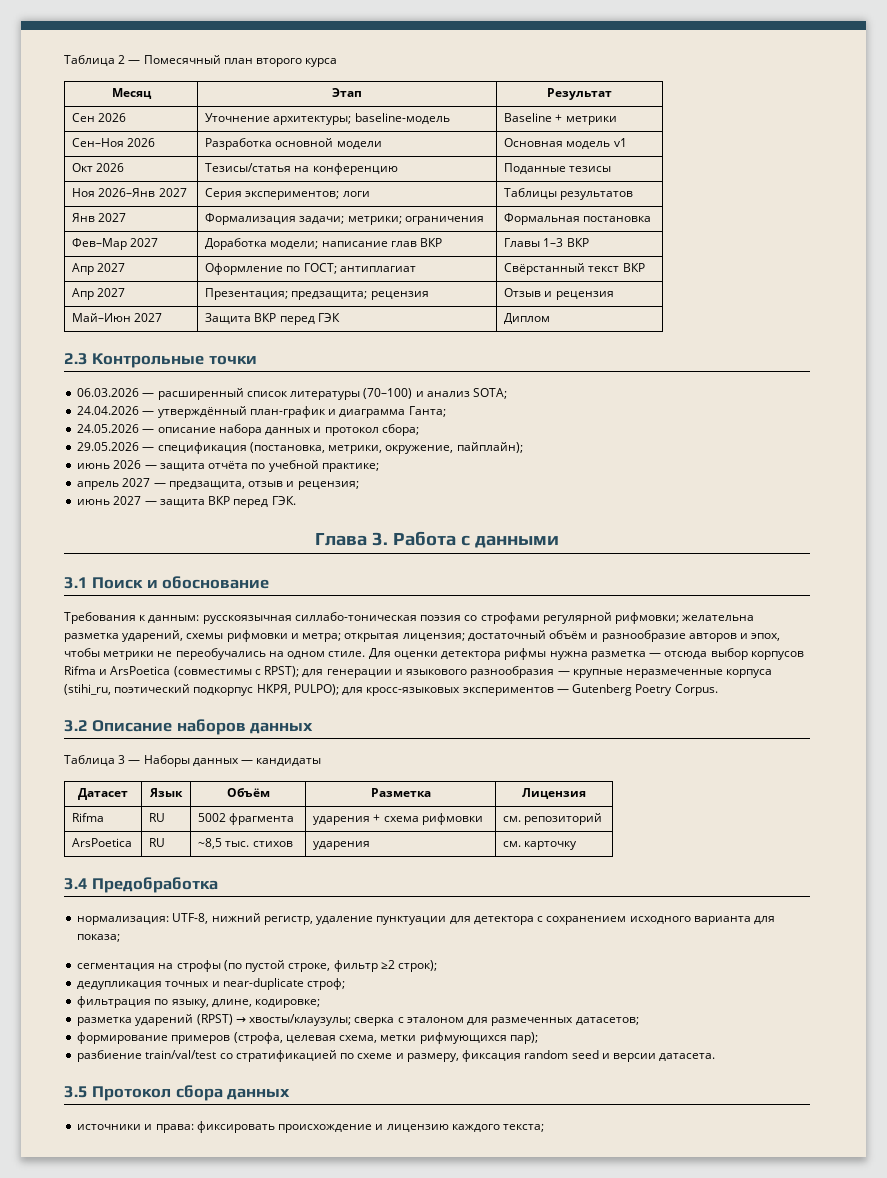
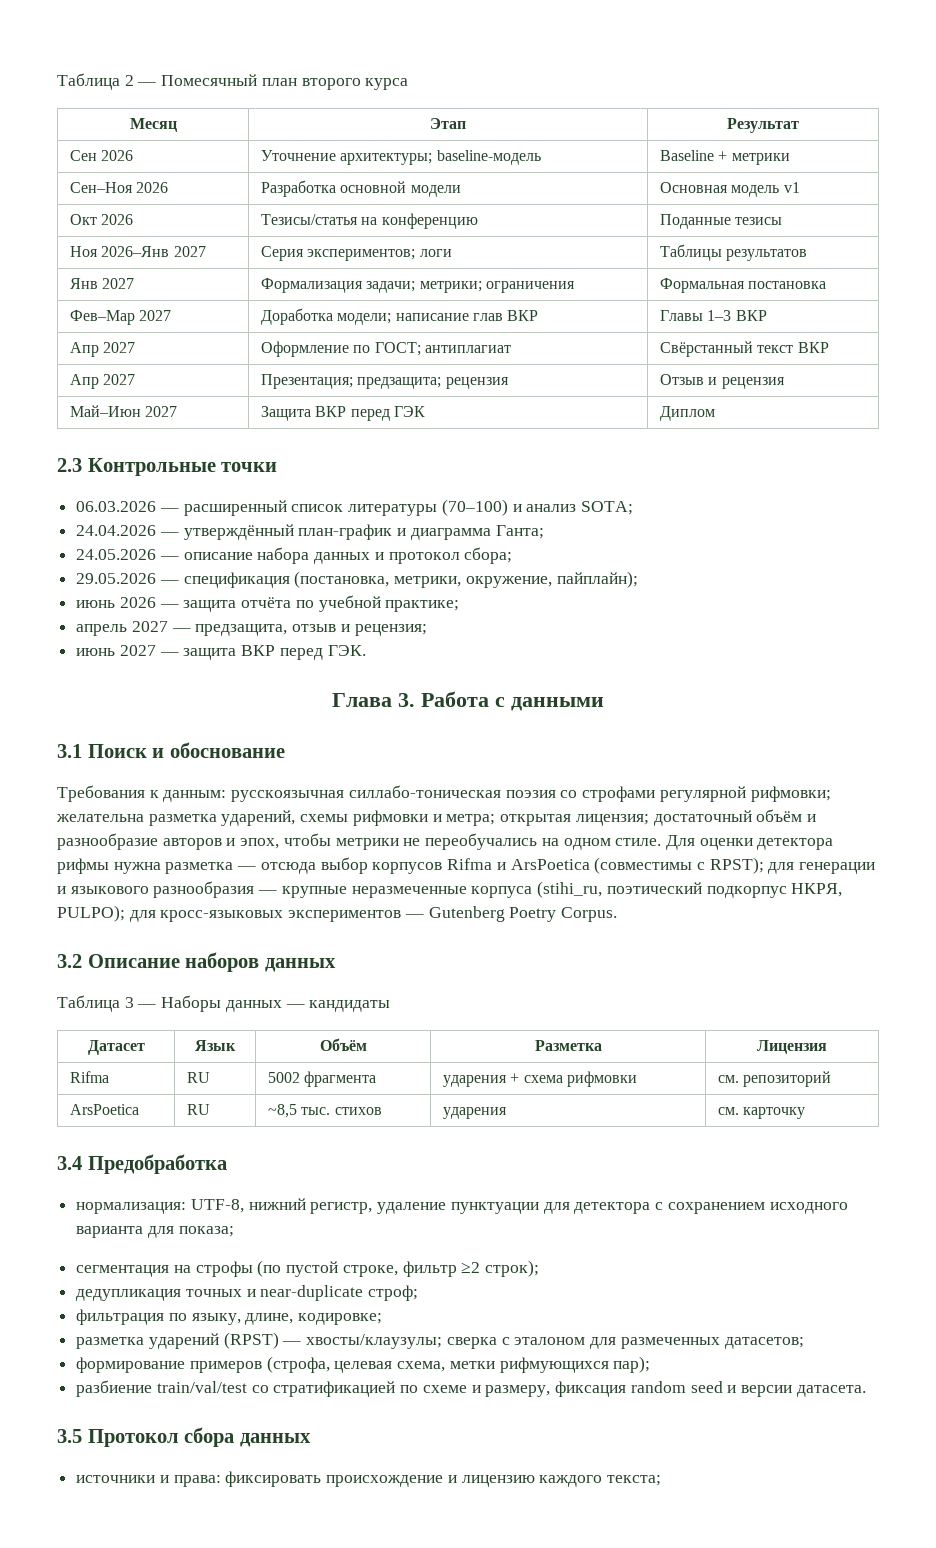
- разметка ударений (RPST) → хвосты/клаузулы; сверка с эталоном для размеченных датасетов;
+ разметка ударений (RPST) — хвосты/клаузулы; сверка с эталоном для размеченных датасетов;

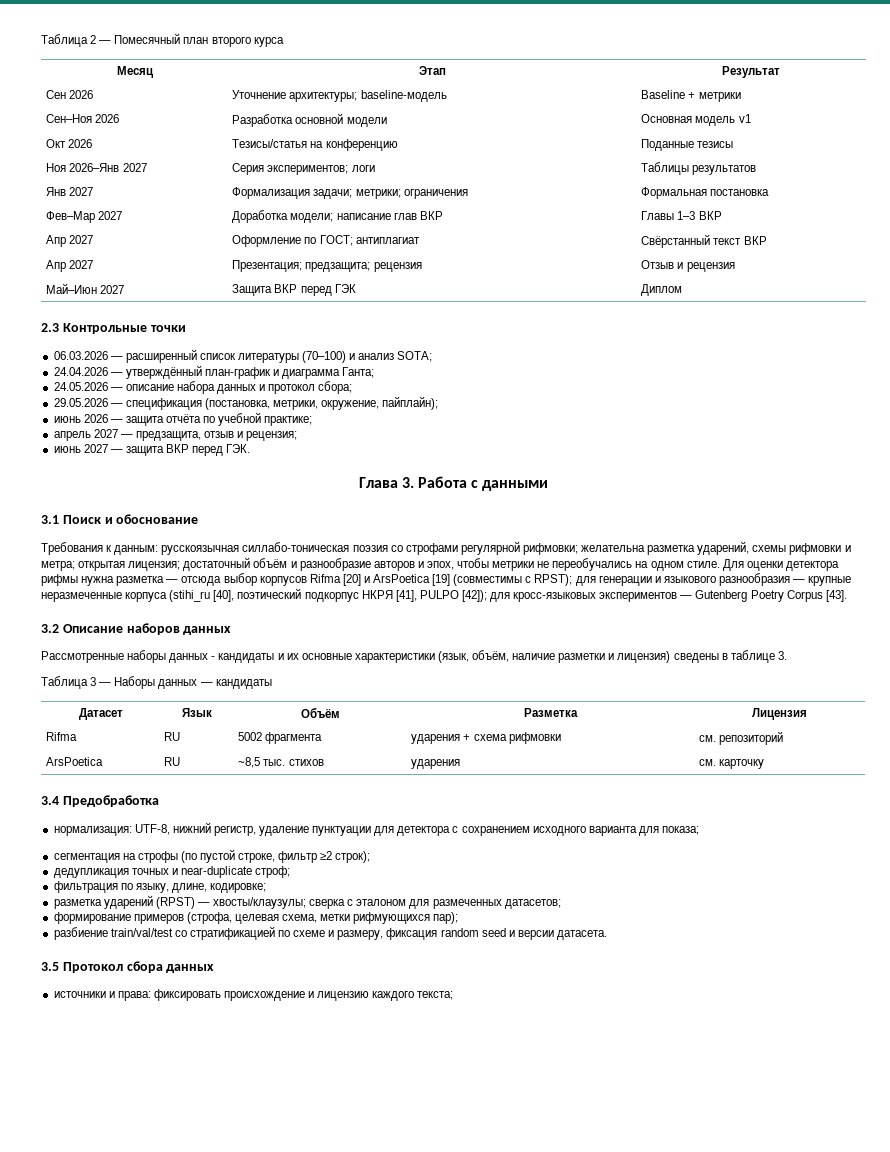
- Для оценки детектора рифмы нужна разметка — отсюда выбор корпусов Rifma и ArsPoetica (совместимы с RPST); для генерации и языкового разнообразия — крупные неразмеченные корпуса (stihi_ru, поэтический подкорпус НКРЯ, PULPO); для кросс-языковых экспериментов — Gutenberg Poetry Corpus.
+ Для оценки детектора рифмы нужна разметка — отсюда выбор корпусов Rifma [20] и ArsPoetica [19] (совместимы с RPST); для генерации и языкового разнообразия — крупные неразмеченные корпуса (stihi_ru [40], поэтический подкорпус НКРЯ [41], PULPO [42]); для кросс-языковых экспериментов — Gutenberg Poetry Corpus [43].
+ Рассмотренные наборы данных - кандидаты и их основные характеристики (язык, объём, наличие разметки и лицензия) сведены в таблице 3.

